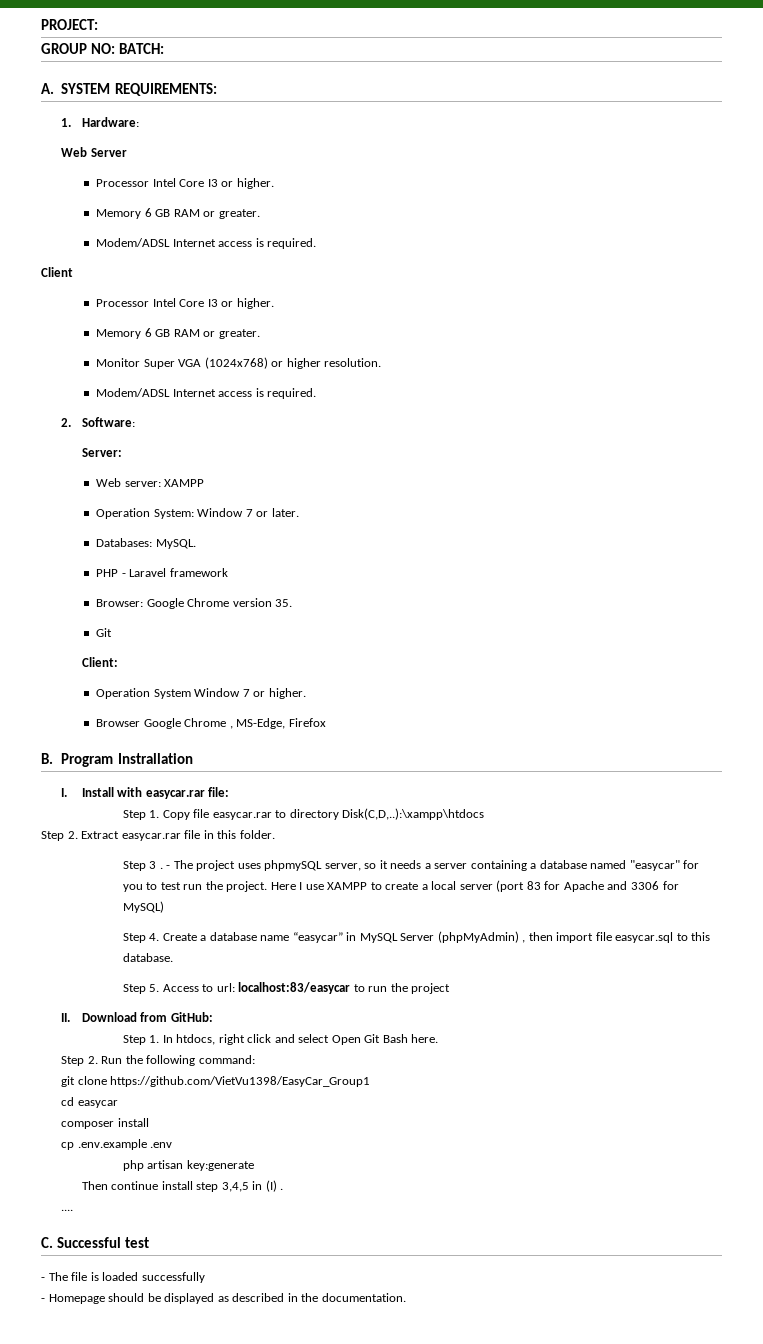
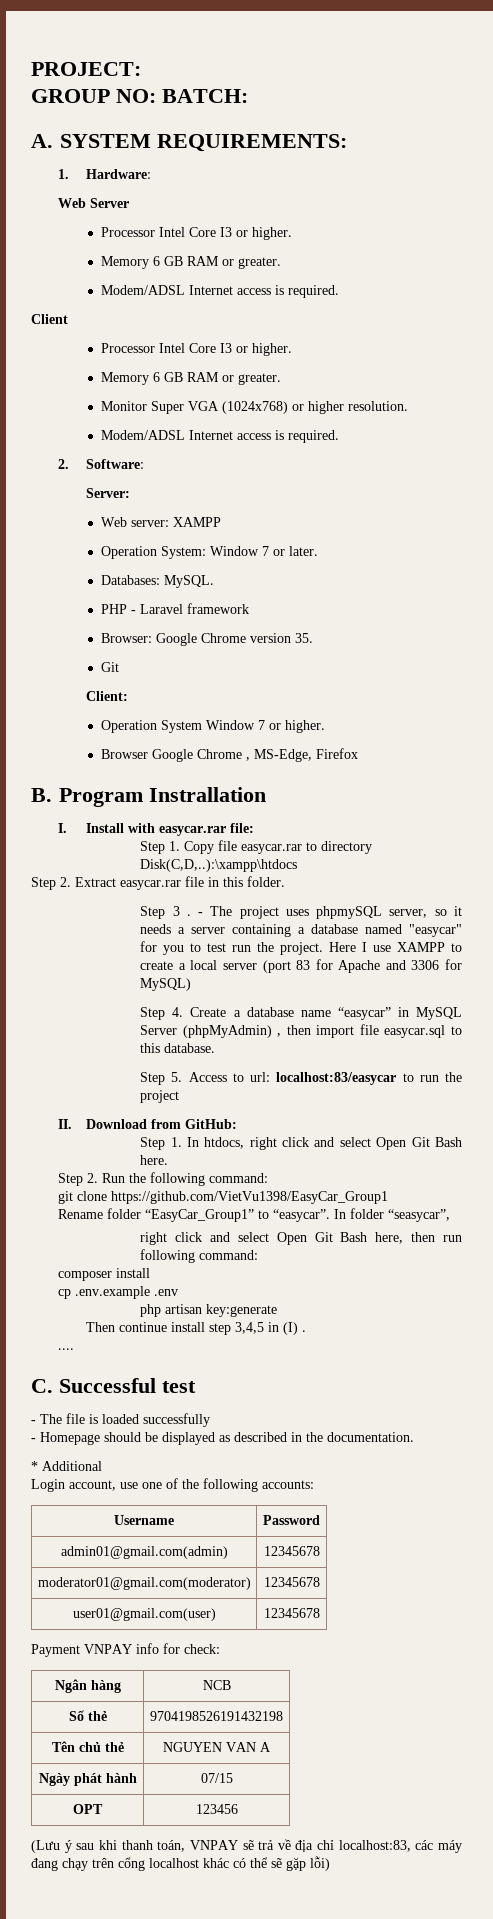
- cd easycar
+ Rename folder “EasyCar_Group1” to “easycar”. In folder “seasycar”,
+ right click and select Open Git Bash here, then run following command:
+ * Additional
+ Login account, use one of the following accounts:
+ Username | Password
+ admin01@gmail.com(admin) | 12345678
+ moderator01@gmail.com(moderator) | 12345678
+ user01@gmail.com(user) | 12345678
+ Payment VNPAY info for check:
+ Ngân hàng | NCB
+ Số thẻ | 9704198526191432198
+ Tên chủ thẻ | NGUYEN VAN A
+ Ngày phát hành | 07/15
+ OPT | 123456
+ (Lưu ý sau khi thanh toán, VNPAY sẽ trả về địa chỉ localhost:83, các máy đang chạy trên cổng localhost khác có thể sẽ gặp lỗi)

